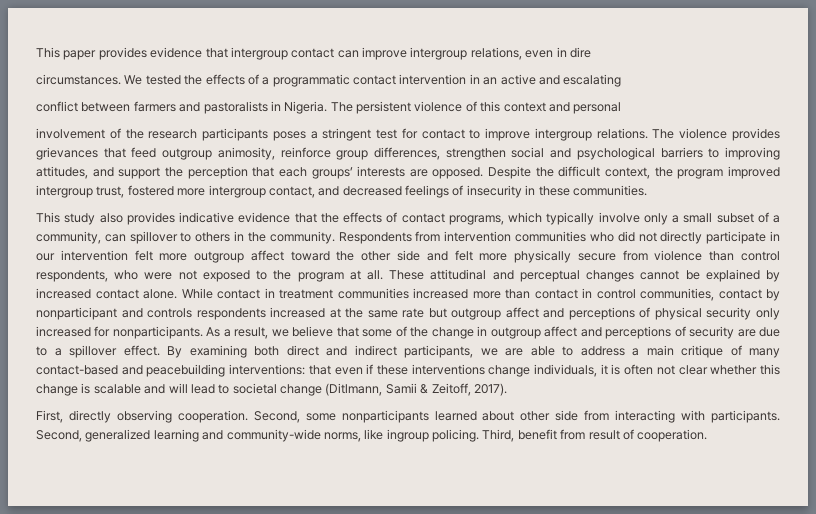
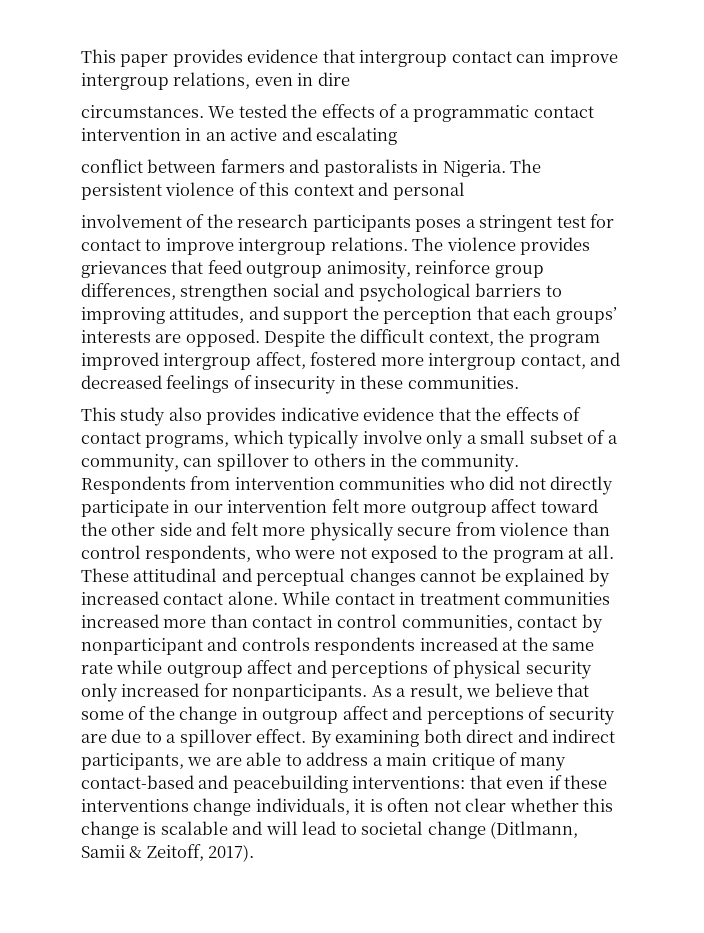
- Despite the difficult context, the program improved intergroup trust, fostered more intergroup contact, and decreased feelings of insecurity in these communities.
+ Despite the difficult context, the program improved intergroup affect, fostered more intergroup contact, and decreased feelings of insecurity in these communities.
- While contact in treatment communities increased more than contact in control communities, contact by nonparticipant and controls respondents increased at the same rate but outgroup affect and perceptions of physical security only increased for nonparticipants.
+ While contact in treatment communities increased more than contact in control communities, contact by nonparticipant and controls respondents increased at the same rate while outgroup affect and perceptions of physical security only increased for nonparticipants.
- First, directly observing cooperation. Second, some nonparticipants learned about other side from interacting with participants. Second, generalized learning and community-wide norms, like ingroup policing. Third, benefit from result of cooperation.

